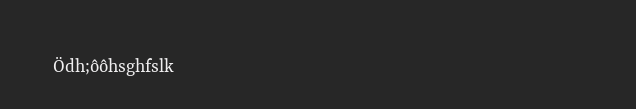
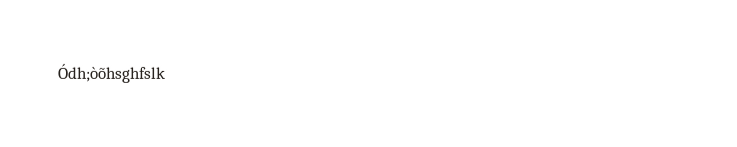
- Ödh;ôôhsghfslk
+ Ódh;òõhsghfslk

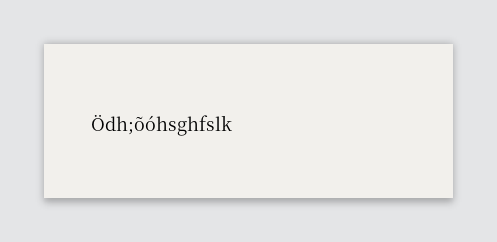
- Ódh;òõhsghfslk
+ Ödh;õóhsghfslk

